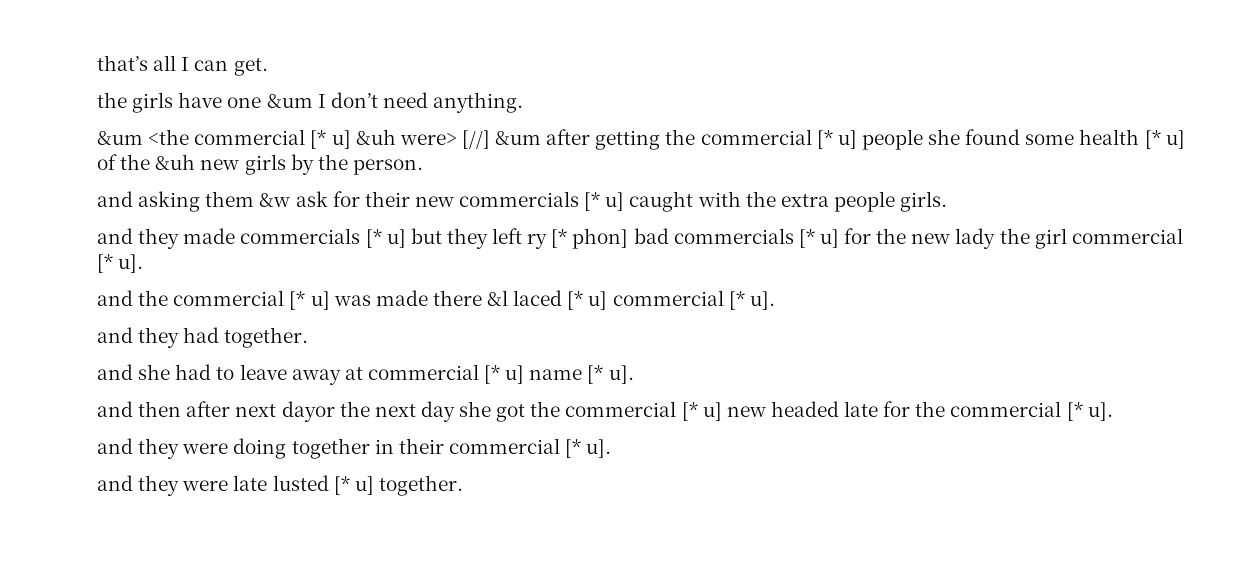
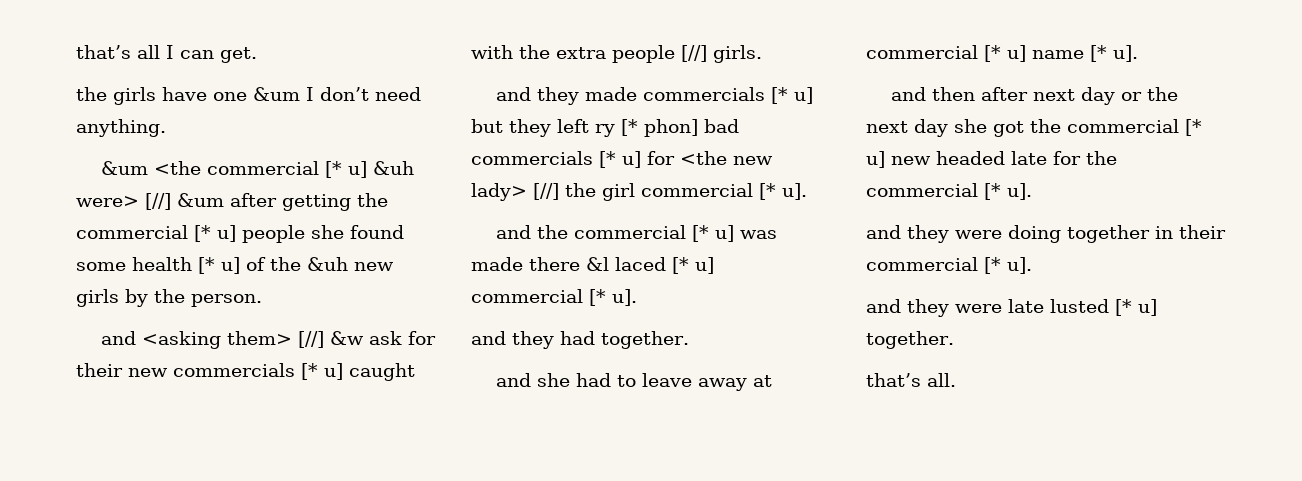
- and asking them &w ask for their new commercials [* u] caught with the extra people girls.
+ and <asking them> [//] &w ask for their new commercials [* u] caught with the extra people [//] girls.
- and they made commercials [* u] but they left ry [* phon] bad commercials [* u] for the new lady the girl commercial [* u].
+ and they made commercials [* u] but they left ry [* phon] bad commercials [* u] for <the new lady> [//] the girl commercial [* u].
- and then after next dayor the next day she got the commercial [* u] new headed late for the commercial [* u].
+ and then after next day or the next day she got the commercial [* u] new headed late for the commercial [* u].
+ that’s all.

